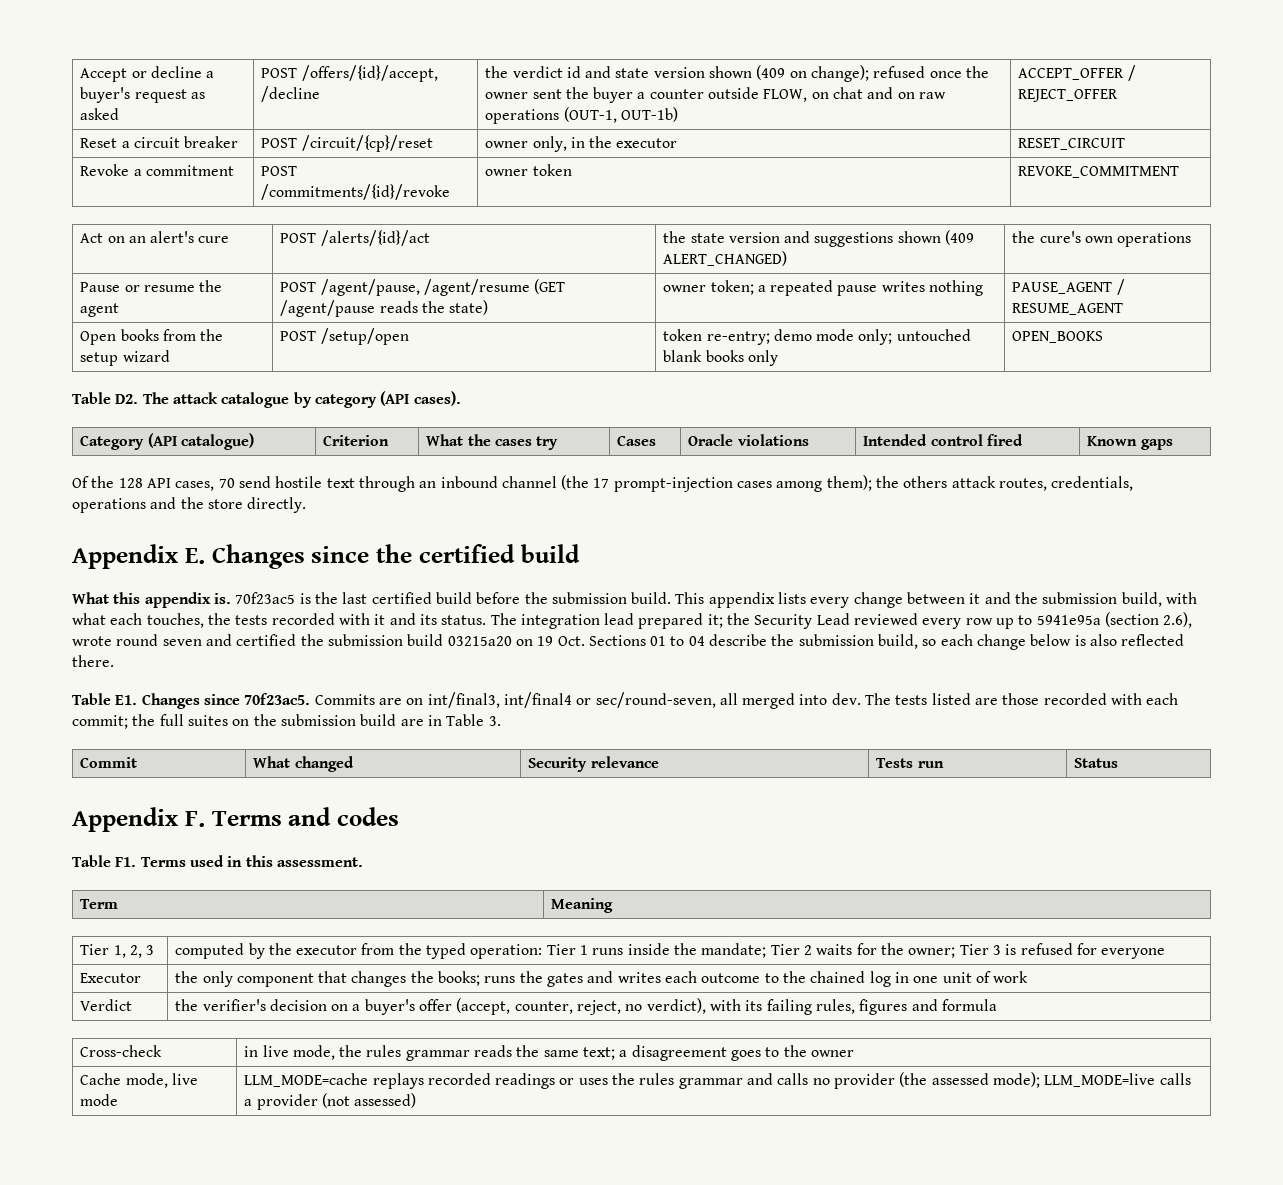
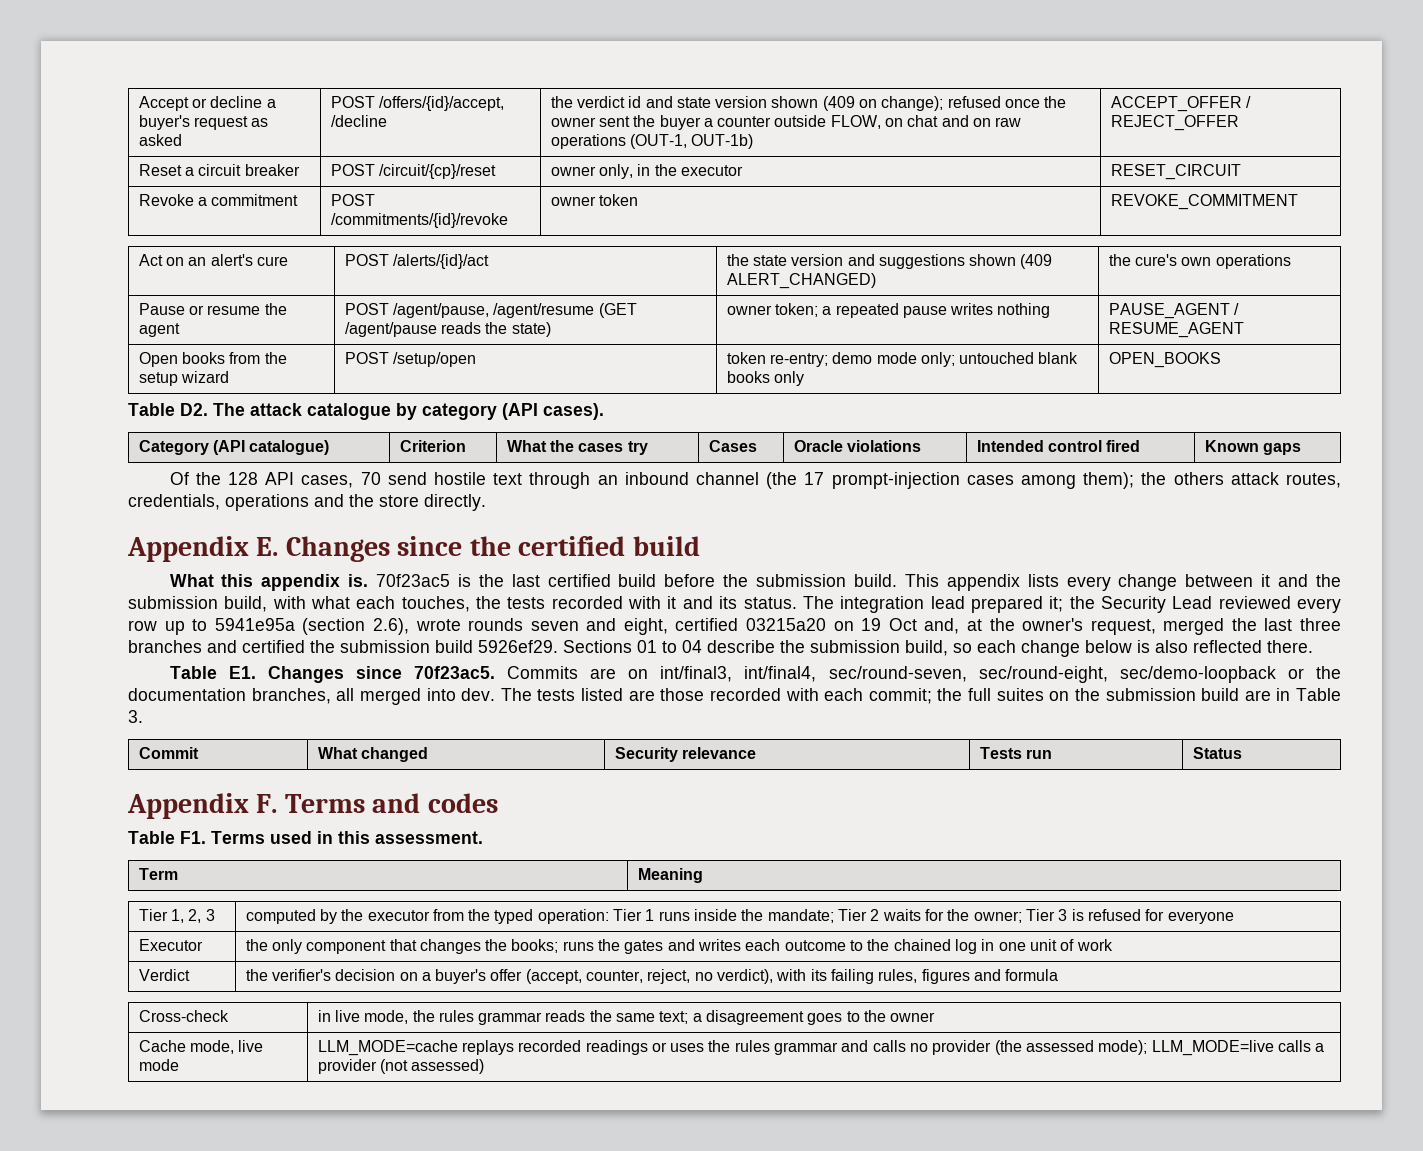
- The integration lead prepared it; the Security Lead reviewed every row up to 5941e95a (section 2.6), wrote round seven and certified the submission build 03215a20 on 19 Oct. Sections 01 to 04 describe the submission build, so each change below is also reflected there.
+ The integration lead prepared it; the Security Lead reviewed every row up to 5941e95a (section 2.6), wrote rounds seven and eight, certified 03215a20 on 19 Oct and, at the owner's request, merged the last three branches and certified the submission build 5926ef29. Sections 01 to 04 describe the submission build, so each change below is also reflected there.
- Commits are on int/final3, int/final4 or sec/round-seven, all merged into dev.
+ Commits are on int/final3, int/final4, sec/round-seven, sec/round-eight, sec/demo-loopback or the documentation branches, all merged into dev.

